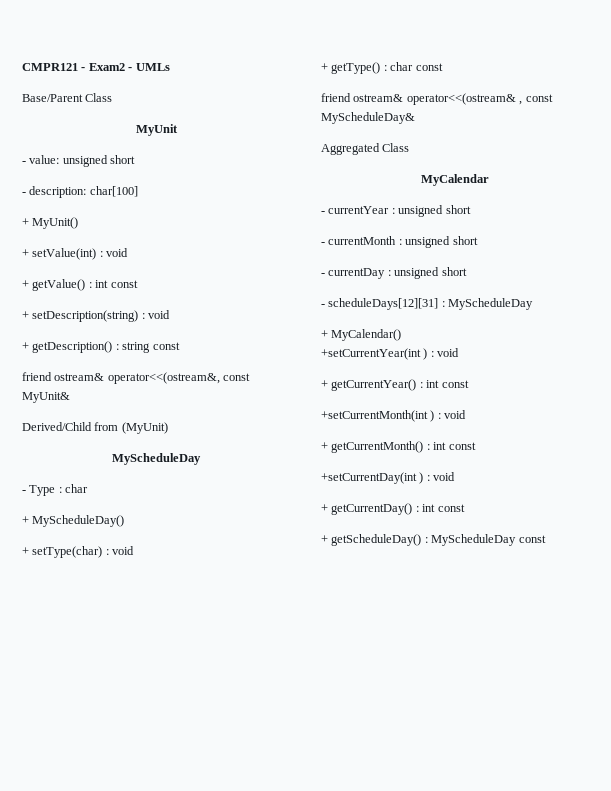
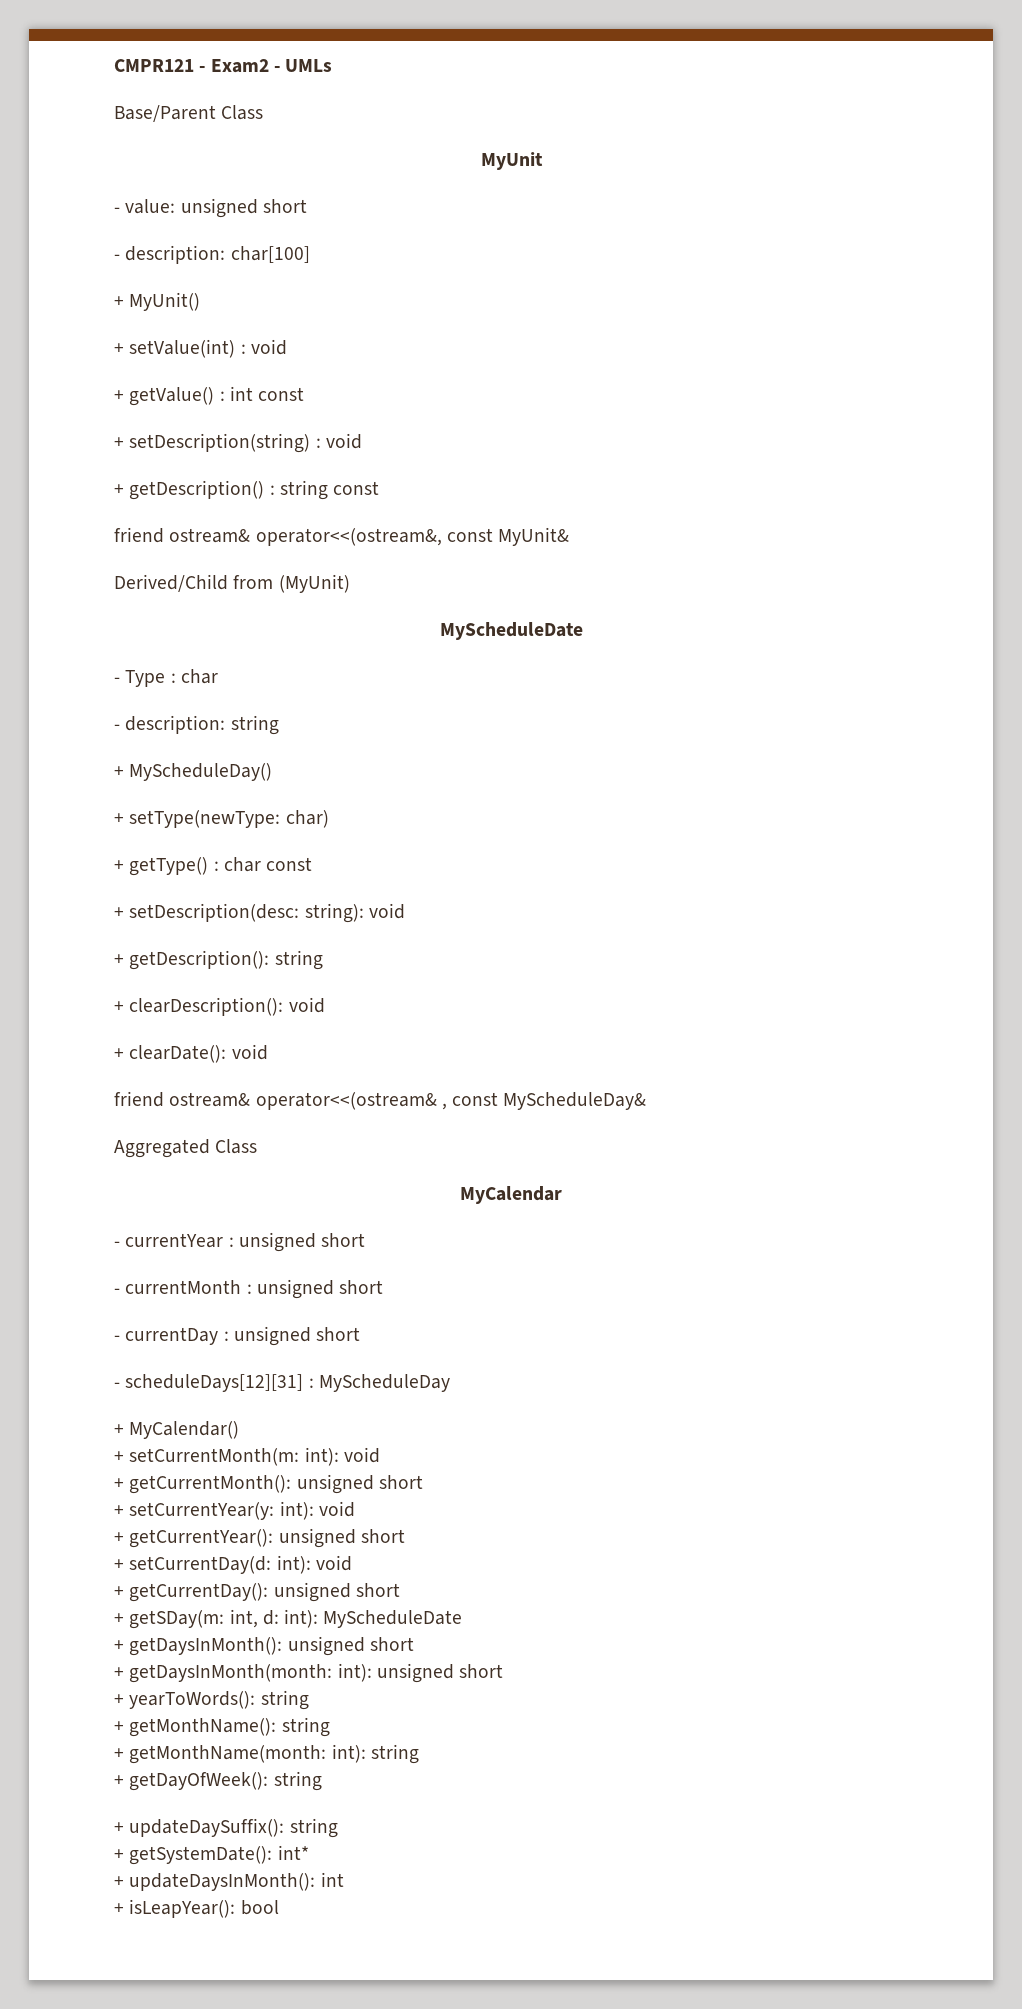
  Derived/Child from (MyUnit)
- MyScheduleDay
+ MyScheduleDate
+ - description: string
- + setType(char) : void
+ + setType(newType: char)
+ + setDescription(desc: string): void
+ + getDescription(): string
+ + clearDescription(): void
+ + clearDate(): void
- +setCurrentYear(int ) : void
- + getCurrentYear() : int const
- +setCurrentMonth(int ) : void
- + getCurrentMonth() : int const
- +setCurrentDay(int ) : void
- + getCurrentDay() : int const
- + getScheduleDay() : MyScheduleDay const
+ + setCurrentMonth(m: int): void
+ + getCurrentMonth(): unsigned short
+ + setCurrentYear(y: int): void
+ + getCurrentYear(): unsigned short
+ + setCurrentDay(d: int): void
+ + getCurrentDay(): unsigned short
+ + getSDay(m: int, d: int): MyScheduleDate
+ + getDaysInMonth(): unsigned short
+ + getDaysInMonth(month: int): unsigned short
+ + yearToWords(): string
+ + getMonthName(): string
+ + getMonthName(month: int): string
+ + getDayOfWeek(): string
+ + updateDaySuffix(): string
+ + getSystemDate(): int*
+ + updateDaysInMonth(): int
+ + isLeapYear(): bool

